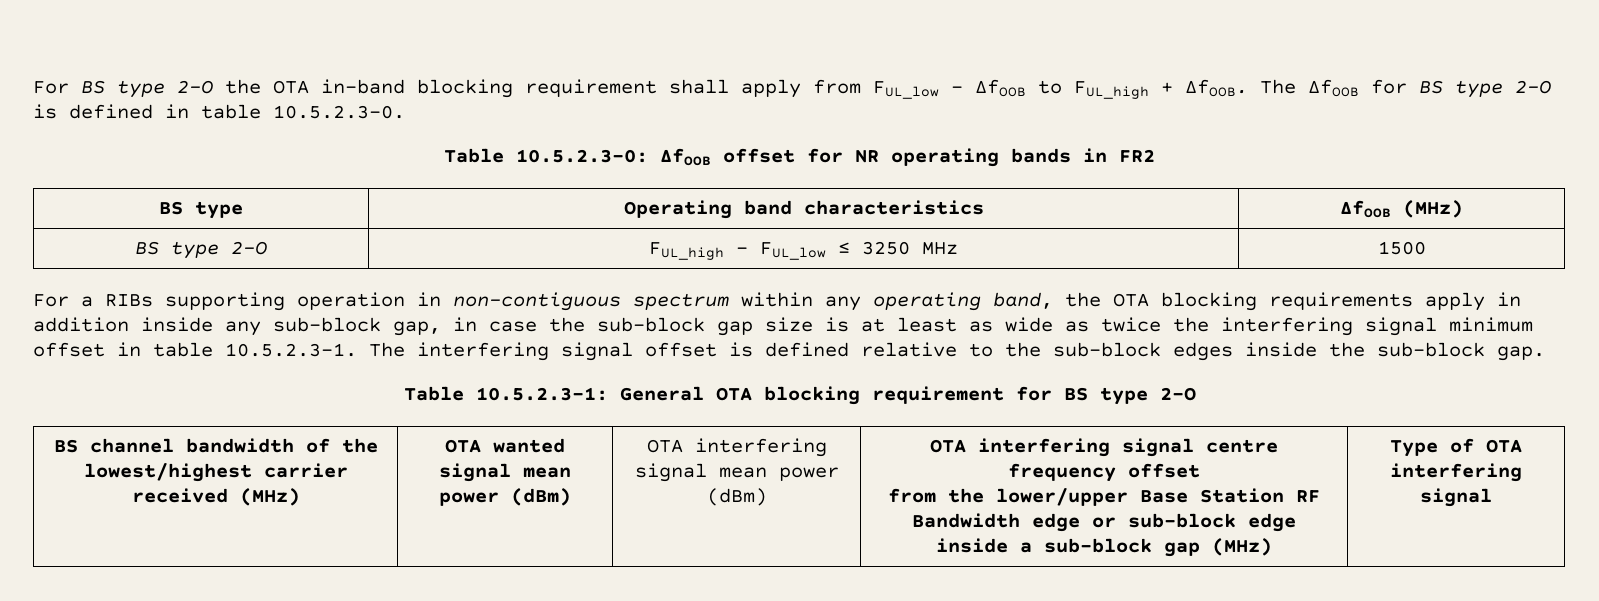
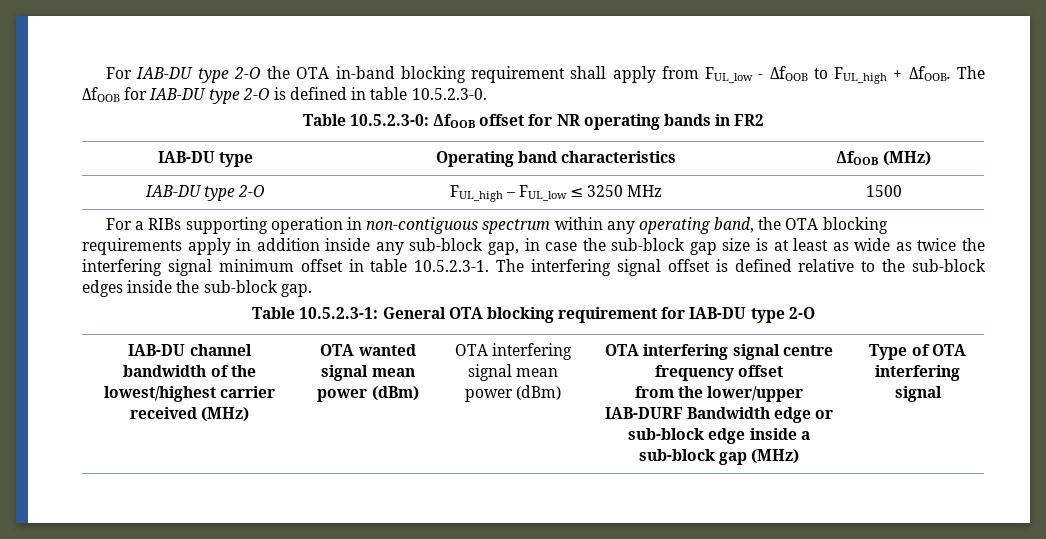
- For BS type 2-O the OTA in-band blocking requirement shall apply from FUL_low - ΔfOOB to FUL_high + ΔfOOB.
+ For IAB-DU type 2-O the OTA in-band blocking requirement shall apply from FUL_low - ΔfOOB to FUL_high + ΔfOOB.
- The ΔfOOB for BS type 2-O is defined in table 10.5.2.3-0.
+ The ΔfOOB for IAB-DU type 2-O is defined in table 10.5.2.3-0.
- BS type | Operating band characteristics | ΔfOOB (MHz)
+ IAB-DU type | Operating band characteristics | ΔfOOB (MHz)
- BS type 2-O | FUL_high – FUL_low ≤ 3250 MHz | 1500
+ IAB-DU type 2-O | FUL_high – FUL_low ≤ 3250 MHz | 1500
- Table 10.5.2.3-1: General OTA blocking requirement for BS type 2-O
+ Table 10.5.2.3-1: General OTA blocking requirement for IAB-DU type 2-O
- BS channel bandwidth of the lowest/highest carrier received (MHz)
+ IAB-DU channel bandwidth of the lowest/highest carrier received (MHz)
- from the lower/upper Base Station RF Bandwidth edge or sub-block edge inside a sub-block gap (MHz)
+ from the lower/upper IAB-DURF Bandwidth edge or sub-block edge inside a sub-block gap (MHz)

